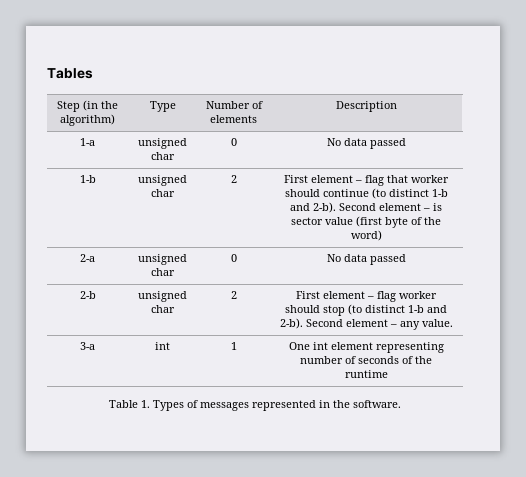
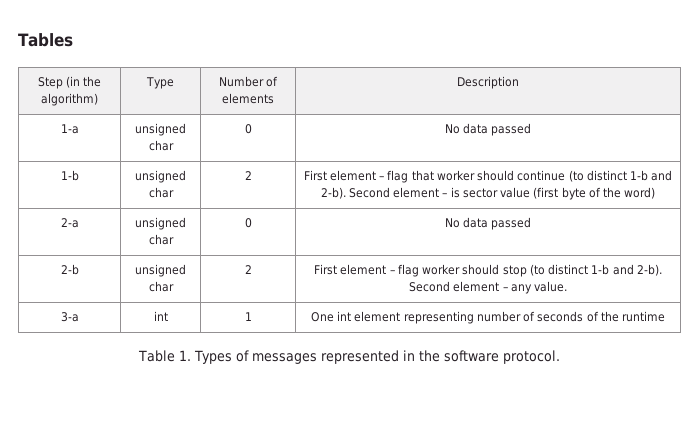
- Table 1. Types of messages represented in the software.
+ Table 1. Types of messages represented in the software protocol.

